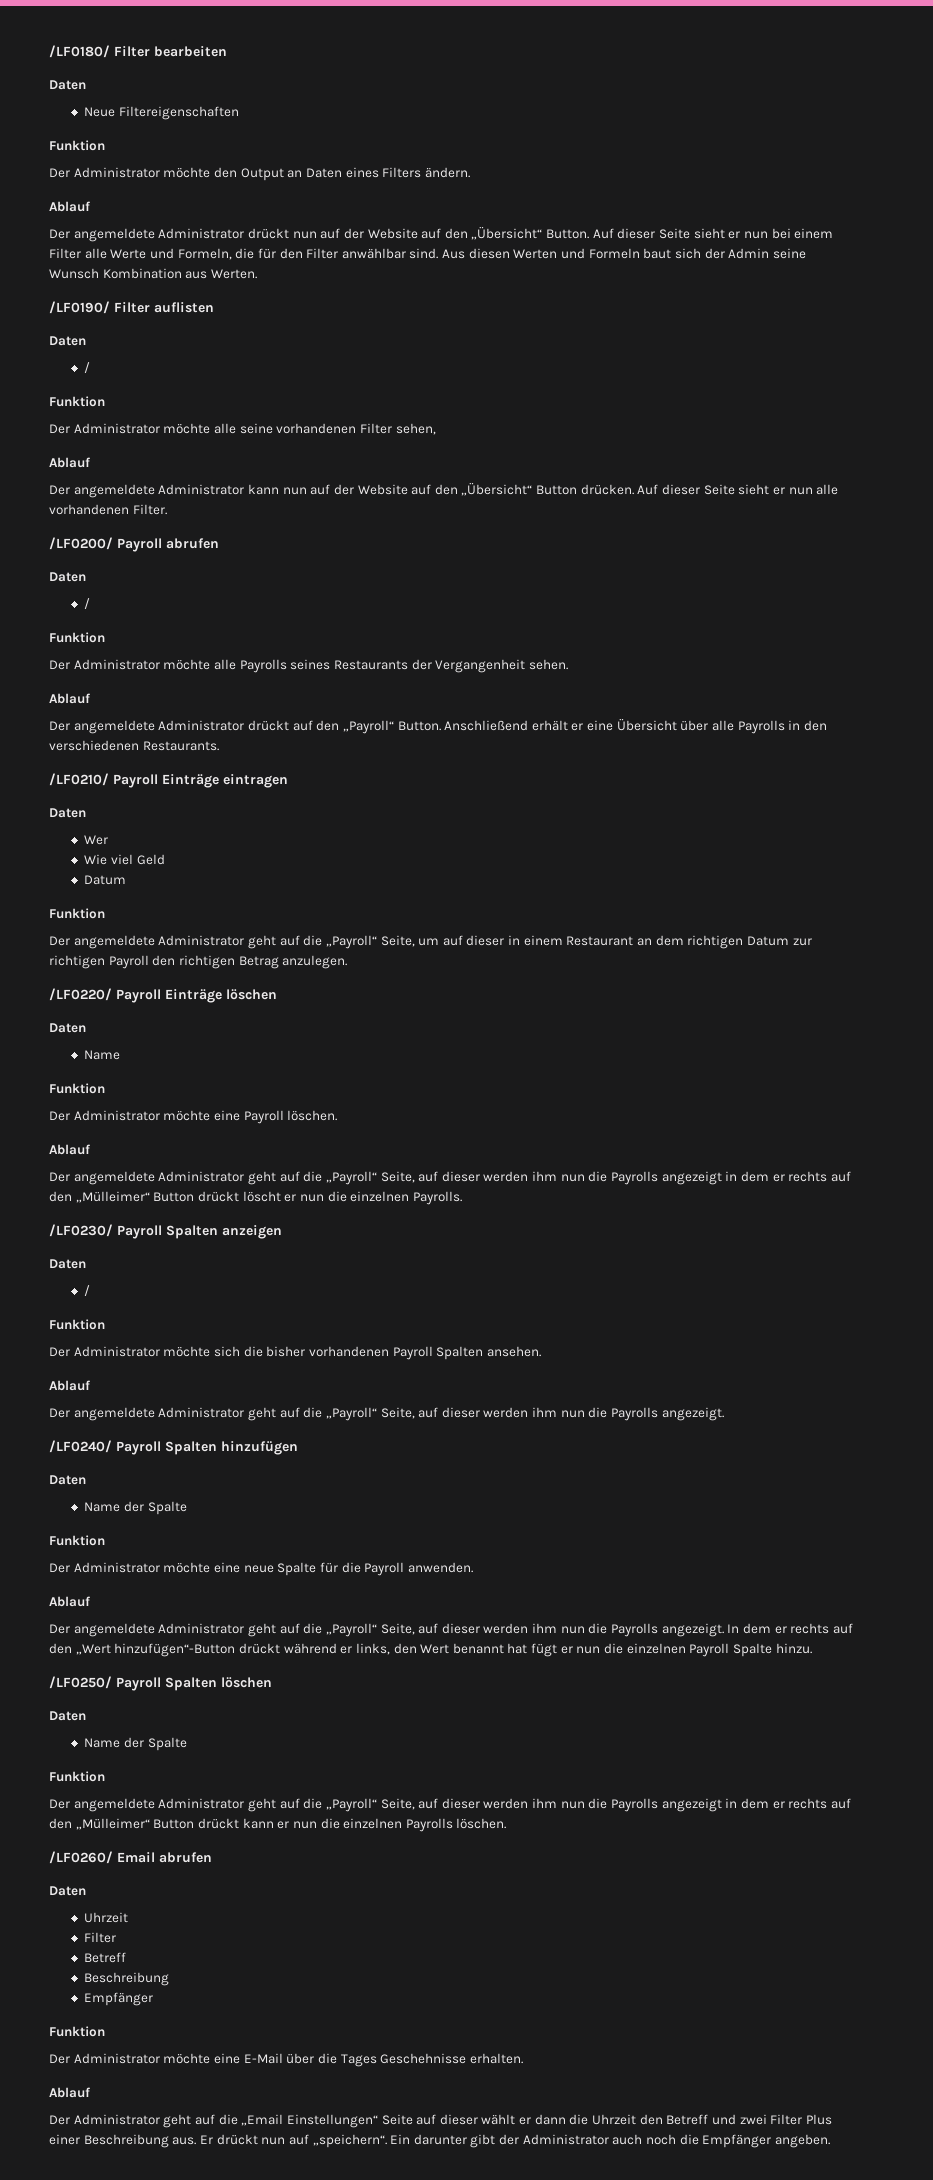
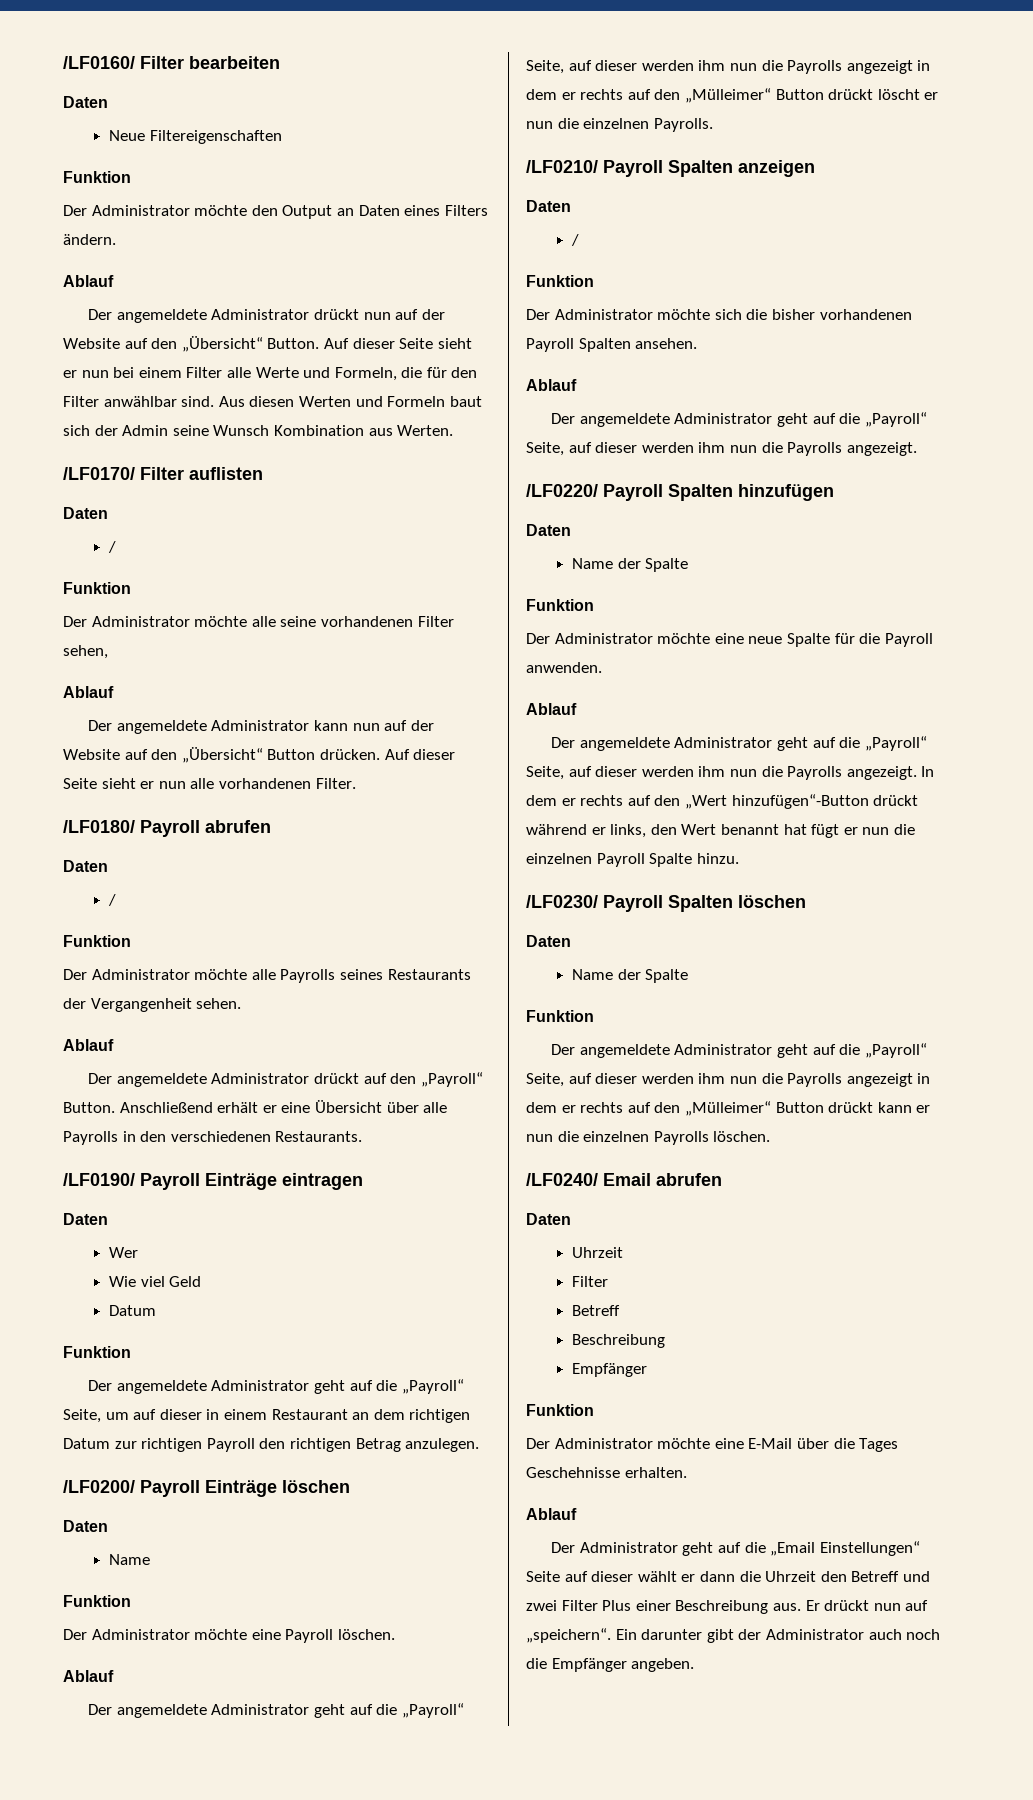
- /LF0180/ Filter bearbeiten
+ /LF0160/ Filter bearbeiten
- /LF0190/ Filter auflisten
+ /LF0170/ Filter auflisten
- /LF0200/ Payroll abrufen
+ /LF0180/ Payroll abrufen
- /LF0210/ Payroll Einträge eintragen
+ /LF0190/ Payroll Einträge eintragen
- /LF0220/ Payroll Einträge löschen
+ /LF0200/ Payroll Einträge löschen
- /LF0230/ Payroll Spalten anzeigen
+ /LF0210/ Payroll Spalten anzeigen
- /LF0240/ Payroll Spalten hinzufügen
+ /LF0220/ Payroll Spalten hinzufügen
- /LF0250/ Payroll Spalten löschen
+ /LF0230/ Payroll Spalten löschen
- /LF0260/ Email abrufen
+ /LF0240/ Email abrufen

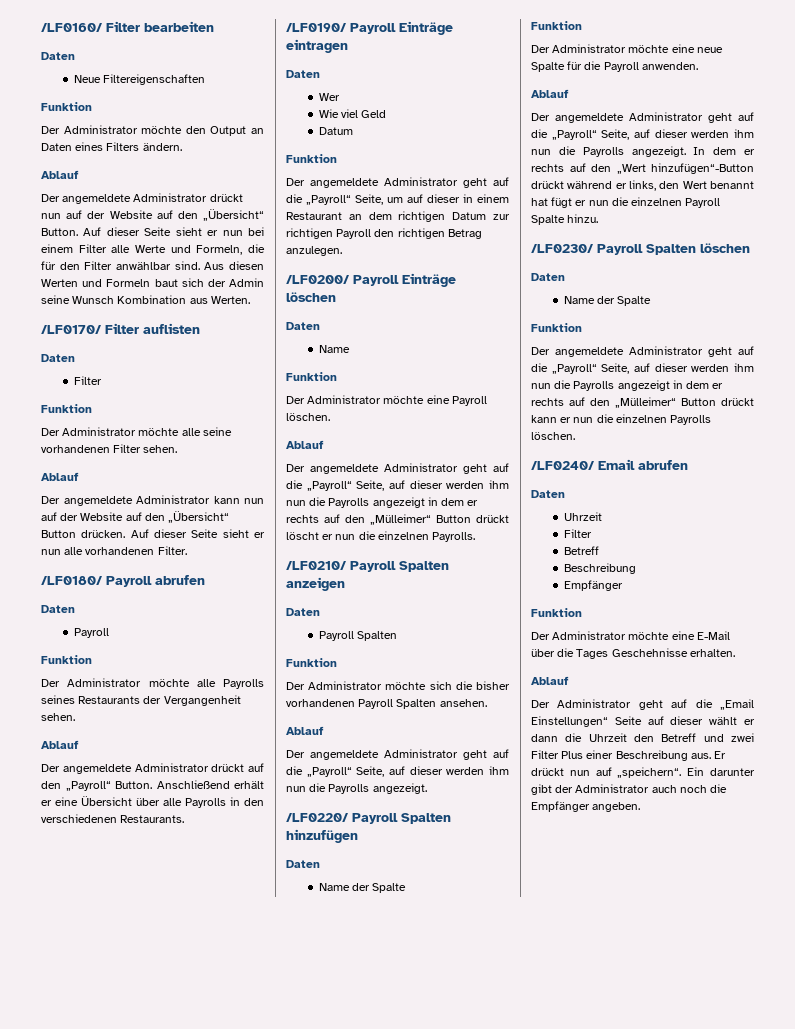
  /LF0170/ Filter auflisten
  Daten
- /
+ Filter
- Der Administrator möchte alle seine vorhandenen Filter sehen,
+ Der Administrator möchte alle seine vorhandenen Filter sehen.
  /LF0180/ Payroll abrufen
  Daten
- /
+ Payroll
  /LF0210/ Payroll Spalten anzeigen
  Daten
- /
+ Payroll Spalten

